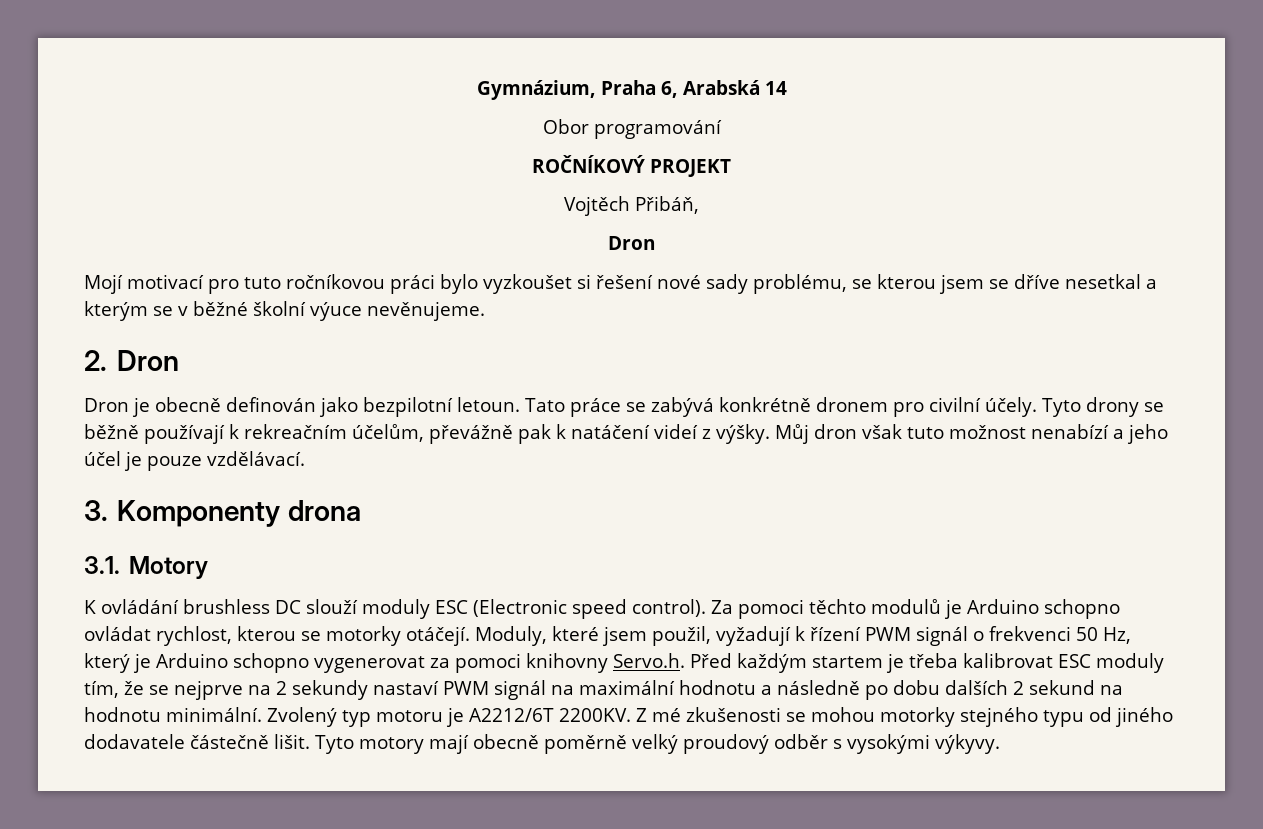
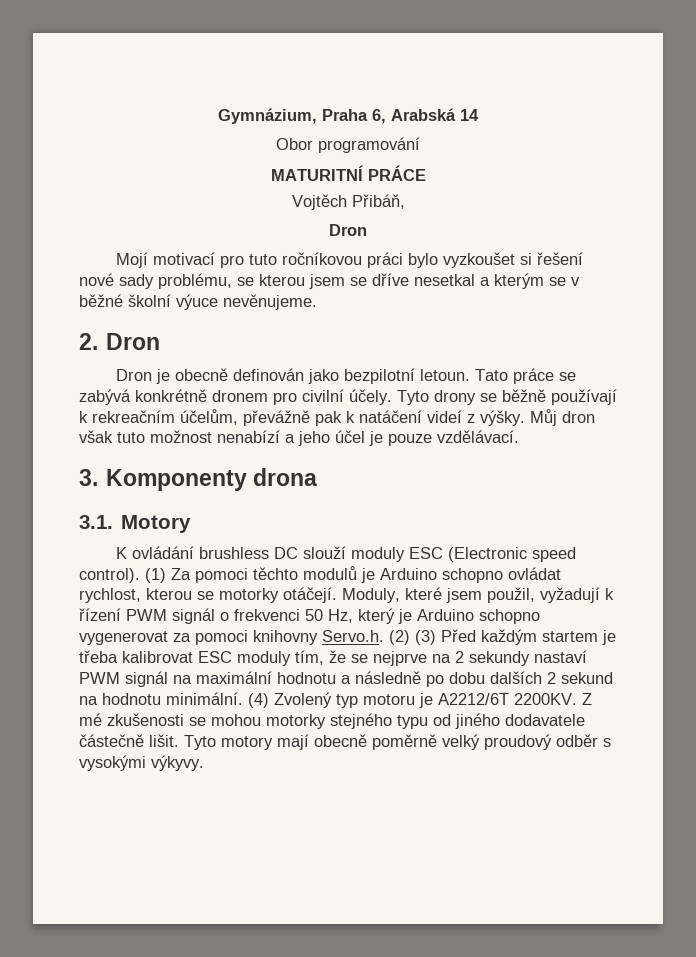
- ROČNÍKOVÝ PROJEKT
+ MATURITNÍ PRÁCE
- Za pomoci těchto modulů je Arduino schopno ovládat rychlost, kterou se motorky otáčejí.
+ (1) Za pomoci těchto modulů je Arduino schopno ovládat rychlost, kterou se motorky otáčejí.
- Moduly, které jsem použil, vyžadují k řízení PWM signál o frekvenci 50 Hz, který je Arduino schopno vygenerovat za pomoci knihovny Servo.h. Před každým startem je třeba kalibrovat ESC moduly tím, že se nejprve na 2 sekundy nastaví PWM signál na maximální hodnotu a následně po dobu dalších 2 sekund na hodnotu minimální.
+ Moduly, které jsem použil, vyžadují k řízení PWM signál o frekvenci 50 Hz, který je Arduino schopno vygenerovat za pomoci knihovny Servo.h. (2) (3) Před každým startem je třeba kalibrovat ESC moduly tím, že se nejprve na 2 sekundy nastaví PWM signál na maximální hodnotu a následně po dobu dalších 2 sekund na hodnotu minimální.
- Zvolený typ motoru je A2212/6T 2200KV.
+ (4) Zvolený typ motoru je A2212/6T 2200KV.

